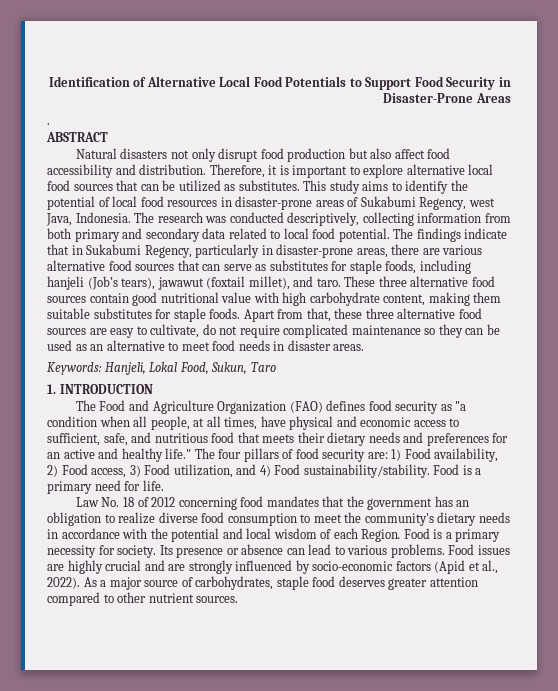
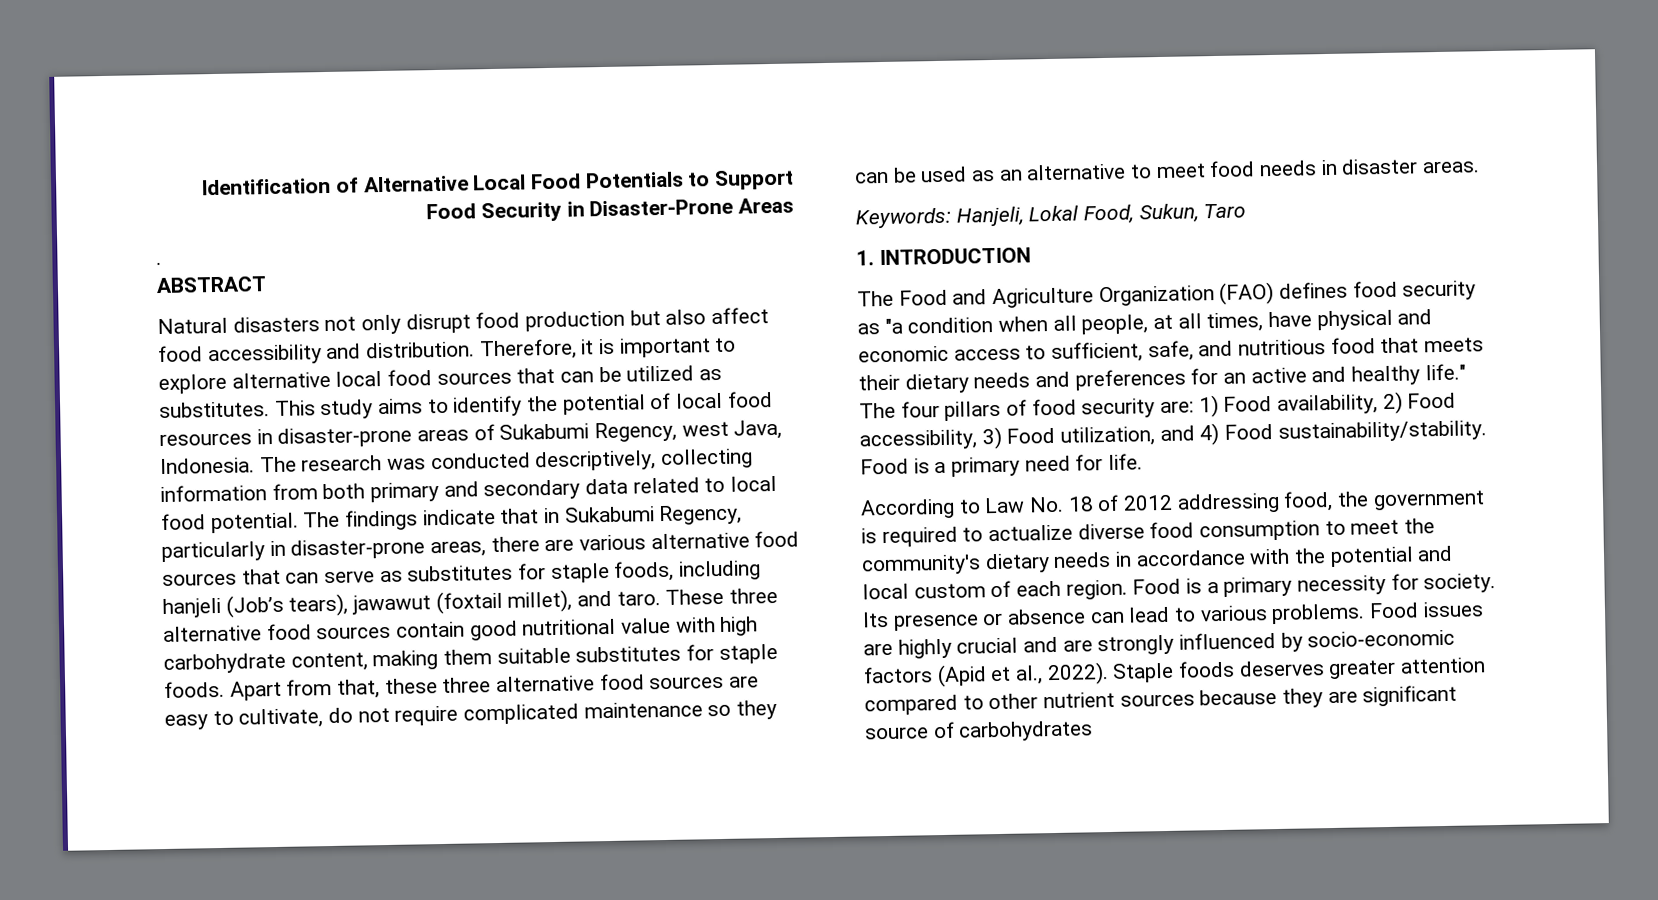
- The four pillars of food security are: 1) Food availability, 2) Food access, 3) Food utilization, and 4) Food sustainability/stability.
+ The four pillars of food security are: 1) Food availability, 2) Food accessibility, 3) Food utilization, and 4) Food sustainability/stability.
- Law No. 18 of 2012 concerning food mandates that the government has an obligation to realize diverse food consumption to meet the community's dietary needs in accordance with the potential and local wisdom of each Region.
+ According to Law No. 18 of 2012 addressing food, the government is required to actualize diverse food consumption to meet the community's dietary needs in accordance with the potential and local custom of each region.
- As a major source of carbohydrates, staple food deserves greater attention compared to other nutrient sources.
+ Staple foods deserves greater attention compared to other nutrient sources because they are significant source of carbohydrates

